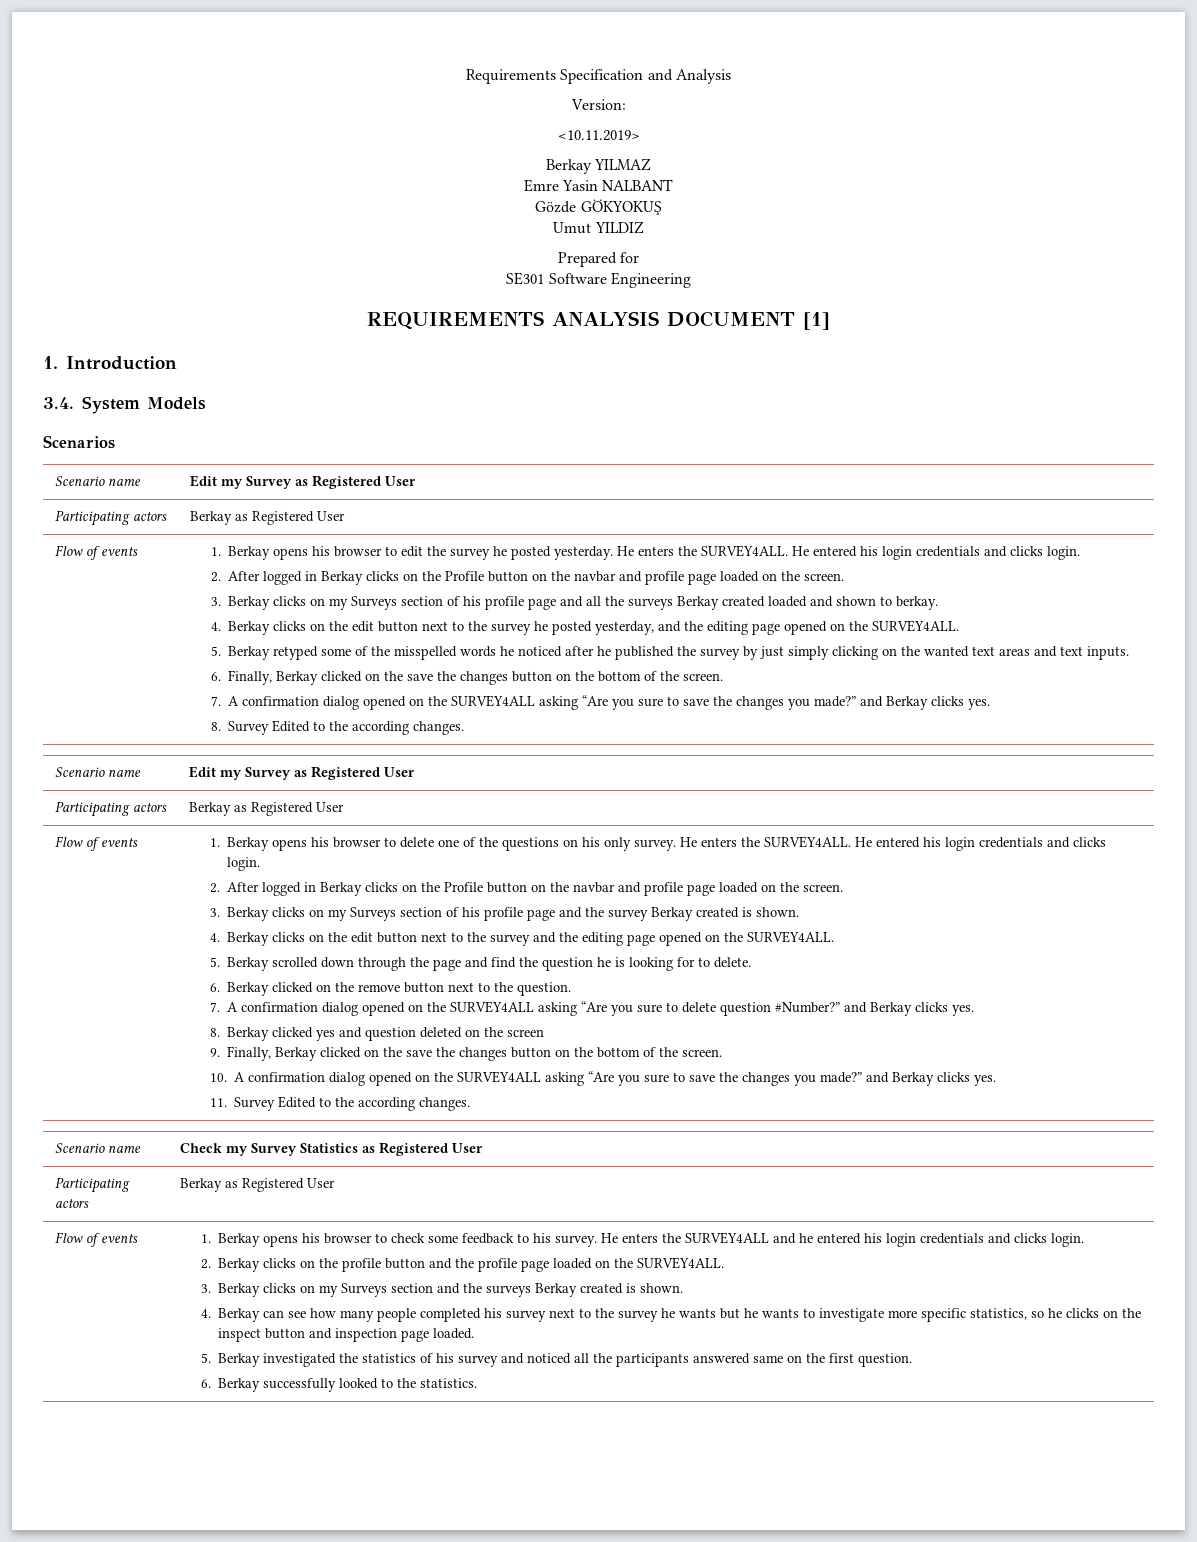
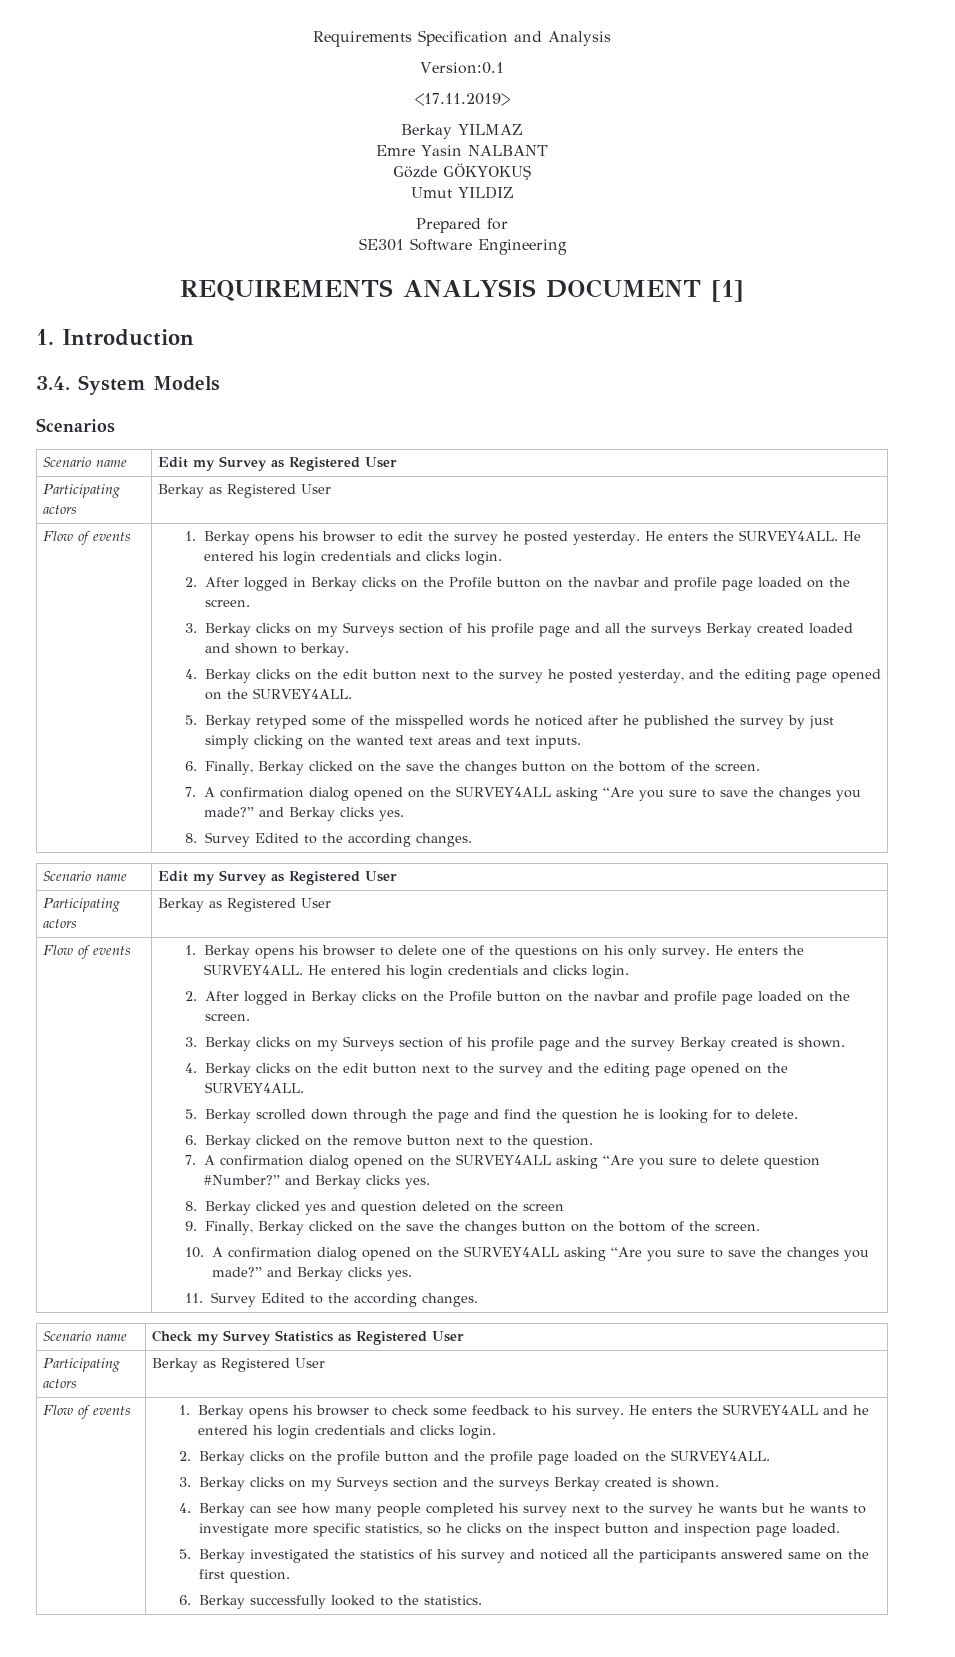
- Version:
- <10.11.2019>
+ Version:0.1
+ <17.11.2019>

